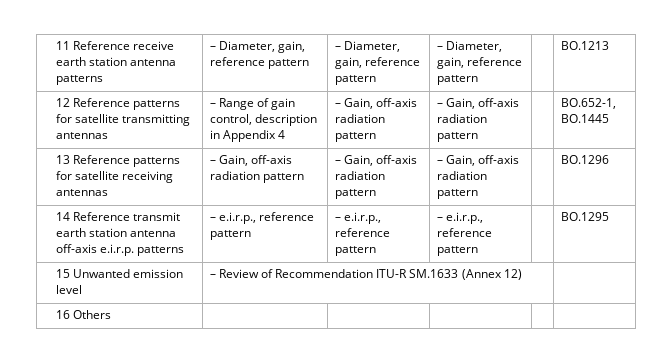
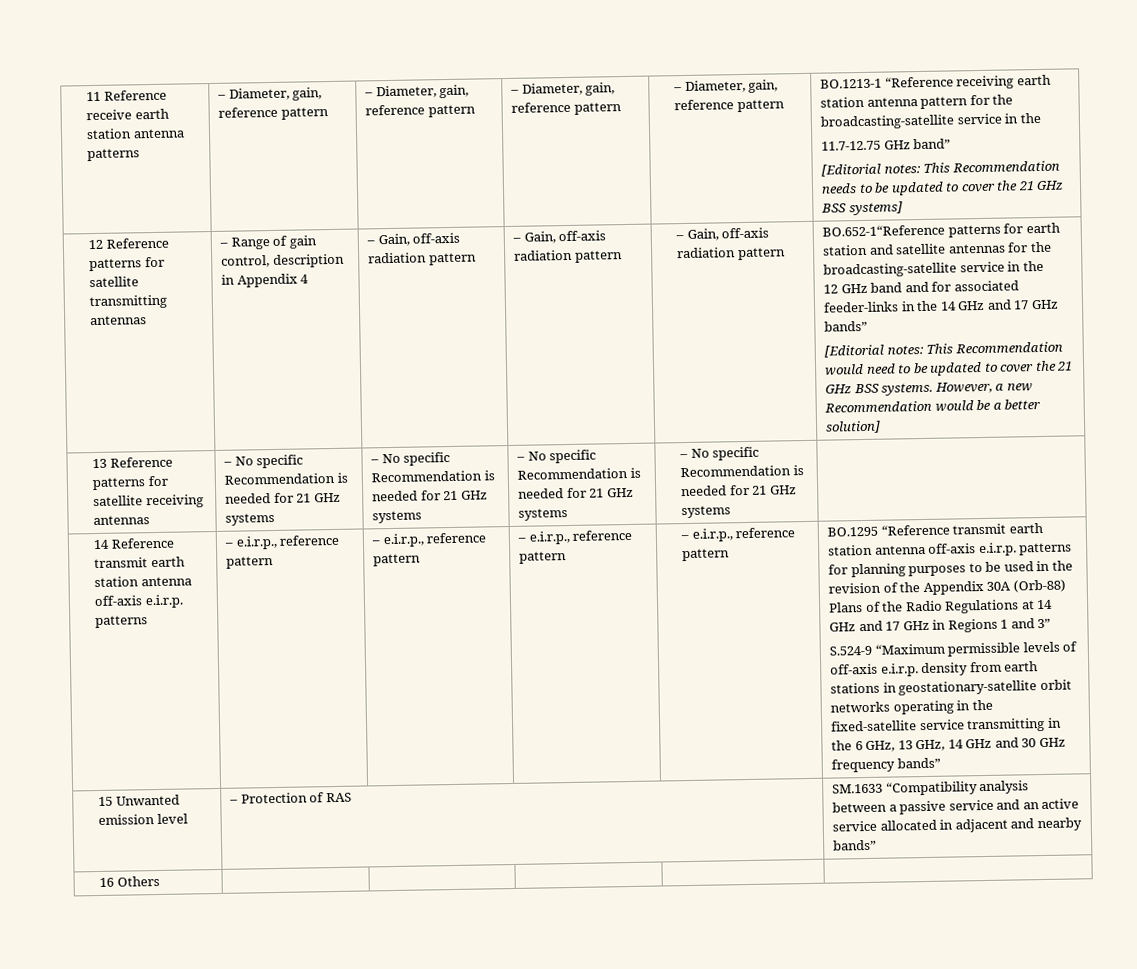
- BO.1213
+ – Diameter, gain, reference pattern | BO.1213-1 “Reference receiving earth station antenna pattern for the broadcasting-satellite service in the
+ 11.7-12.75 GHz band”
+ [Editorial notes: This Recommendation needs to be updated to cover the 21 GHz BSS systems]
- BO.652-1, BO.1445
+ – Gain, off-axis radiation pattern | BO.652-1“Reference patterns for earth station and satellite antennas for the broadcasting-satellite service in the
+ 12 GHz band and for associated feeder-links in the 14 GHz and 17 GHz bands”
+ [Editorial notes: This Recommendation would need to be updated to cover the 21 GHz BSS systems. However, a new Recommendation would be a better solution]
- – Gain, off-axis radiation pattern | – Gain, off-axis radiation pattern | – Gain, off-axis radiation pattern | | BO.1296
+ – No specific Recommendation is needed for 21 GHz systems | – No specific Recommendation is needed for 21 GHz systems | – No specific Recommendation is needed for 21 GHz systems | – No specific Recommendation is needed for 21 GHz systems
- BO.1295
+ – e.i.r.p., reference pattern | BO.1295 “Reference transmit earth station antenna off-axis e.i.r.p. patterns for planning purposes to be used in the revision of the Appendix 30A (Orb-88) Plans of the Radio Regulations at 14 GHz and 17 GHz in Regions 1 and 3”
+ S.524-9 “Maximum permissible levels of off-axis e.i.r.p. density from earth stations in geostationary-satellite orbit networks operating in the fixed-satellite service transmitting in the 6 GHz, 13 GHz, 14 GHz and 30 GHz frequency bands”
- 15 Unwanted emission level | – Review of Recommendation ITU-R SM.1633 (Annex 12) |
+ 15 Unwanted emission level | – Protection of RAS | SM.1633 “Compatibility analysis between a passive service and an active service allocated in adjacent and nearby bands”

